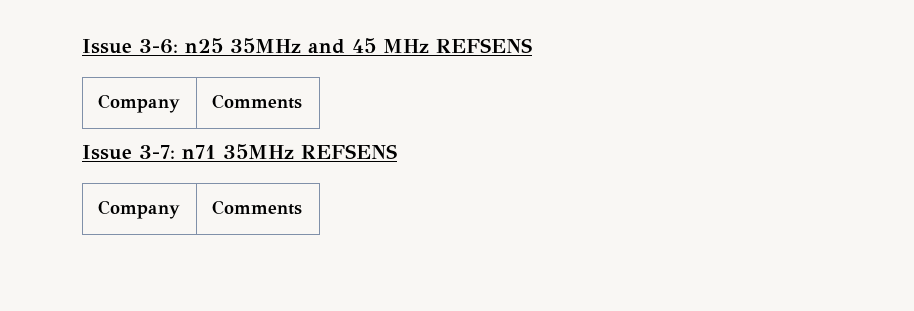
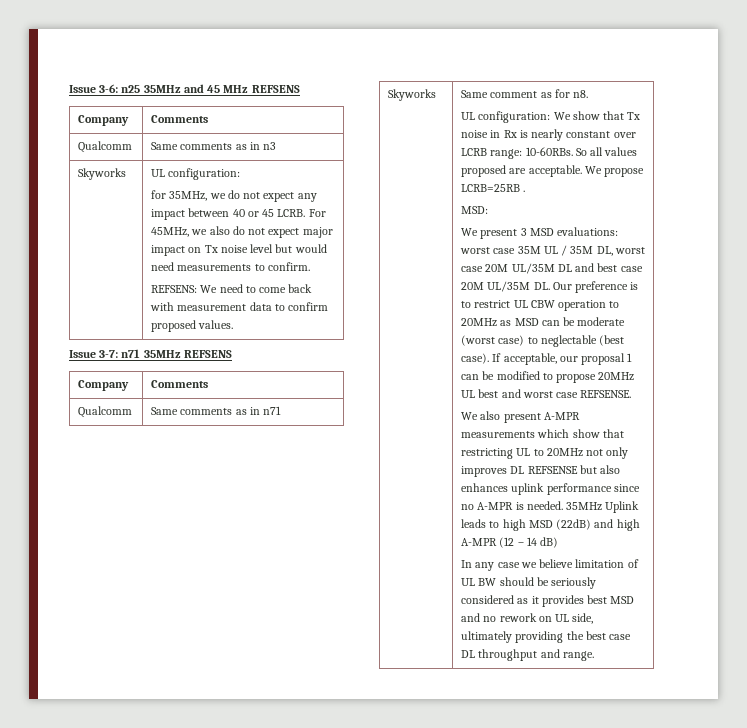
+ Qualcomm | Same comments as in n3
+ Skyworks | UL configuration:
+ for 35MHz, we do not expect any impact between 40 or 45 LCRB. For 45MHz, we also do not expect major impact on Tx noise level but would need measurements to confirm.
+ REFSENS: We need to come back with measurement data to confirm proposed values.
+ Qualcomm | Same comments as in n71
+ Skyworks | Same comment as for n8.
+ UL configuration: We show that Tx noise in Rx is nearly constant over LCRB range: 10-60RBs. So all values proposed are acceptable. We propose LCRB=25RB .
+ MSD:
+ We present 3 MSD evaluations: worst case 35M UL / 35M DL, worst case 20M UL/35M DL and best case 20M UL/35M DL. Our preference is to restrict UL CBW operation to 20MHz as MSD can be moderate (worst case) to neglectable (best case). If acceptable, our proposal 1 can be modified to propose 20MHz UL best and worst case REFSENSE.
+ We also present A-MPR measurements which show that restricting UL to 20MHz not only improves DL REFSENSE but also enhances uplink performance since no A-MPR is needed. 35MHz Uplink leads to high MSD (22dB) and high A-MPR (12 – 14 dB)
+ In any case we believe limitation of UL BW should be seriously considered as it provides best MSD and no rework on UL side, ultimately providing the best case DL throughput and range.

